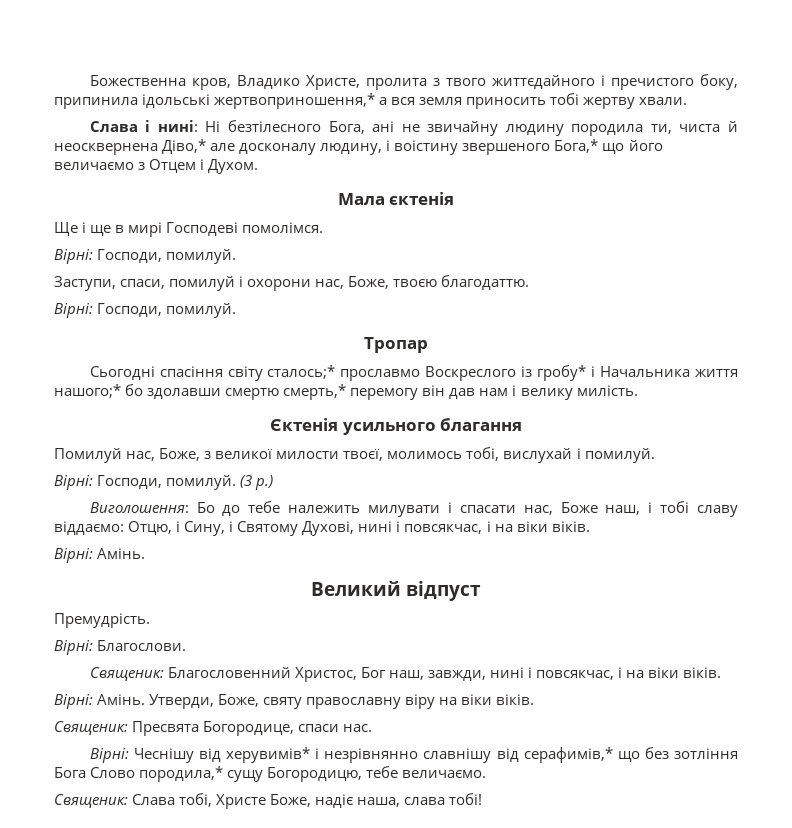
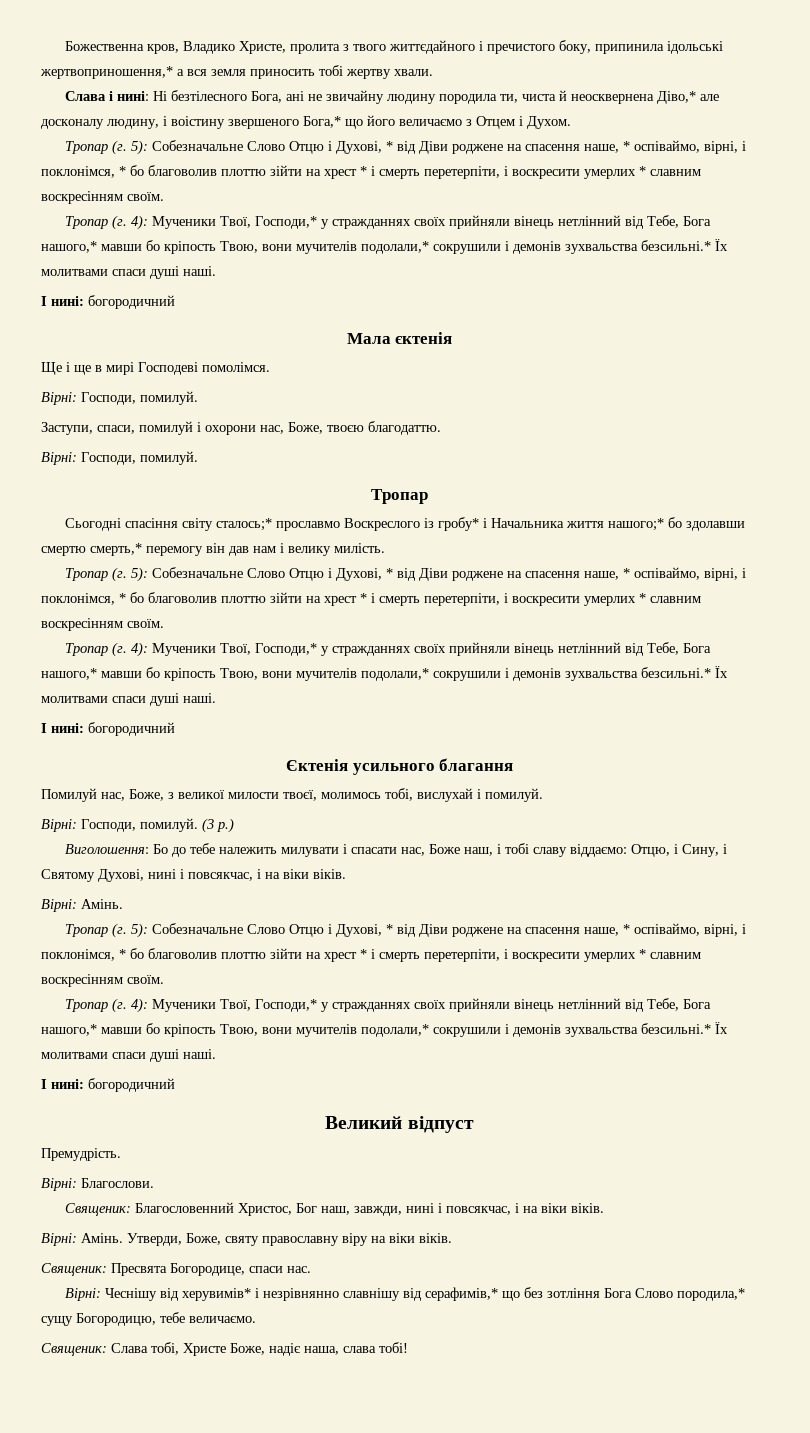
  Слава і нині: Ні безтілесного Бога, ані не звичайну людину породила ти, чиста й неосквернена Діво,* але досконалу людину, і воістину звершеного Бога,* що його величаємо з Отцем і Духом.
+ Тропар (г. 5): Собезначальне Слово Отцю і Духові, * від Діви роджене на спасення наше, * оспіваймо, вірні, і поклонімся, * бо благоволив плоттю зійти на хрест * і смерть перетерпіти, і воскресити умерлих * славним воскресінням своїм.
+ Тропар (г. 4): Мученики Твої, Господи,* у стражданнях своїх прийняли вінець нетлінний від Тебе, Бога нашого,* мавши бо кріпость Твою, вони мучителів подолали,* сокрушили і демонів зухвальства безсильні.* Їх молитвами спаси душі наші.
+ І нині: богородичний
  Сьогодні спасіння світу сталось;* прославмо Воскреслого із гробу* і Начальника життя нашого;* бо здолавши смертю смерть,* перемогу він дав нам і велику милість.
+ Тропар (г. 5): Собезначальне Слово Отцю і Духові, * від Діви роджене на спасення наше, * оспіваймо, вірні, і поклонімся, * бо благоволив плоттю зійти на хрест * і смерть перетерпіти, і воскресити умерлих * славним воскресінням своїм.
+ Тропар (г. 4): Мученики Твої, Господи,* у стражданнях своїх прийняли вінець нетлінний від Тебе, Бога нашого,* мавши бо кріпость Твою, вони мучителів подолали,* сокрушили і демонів зухвальства безсильні.* Їх молитвами спаси душі наші.
+ І нині: богородичний
  Виголошення: Бо до тебе належить милувати і спасати нас, Боже наш, і тобі славу віддаємо: Отцю, і Сину, і Святому Духові, нині і повсякчас, і на віки віків.
  Вірні: Амінь.
+ Тропар (г. 5): Собезначальне Слово Отцю і Духові, * від Діви роджене на спасення наше, * оспіваймо, вірні, і поклонімся, * бо благоволив плоттю зійти на хрест * і смерть перетерпіти, і воскресити умерлих * славним воскресінням своїм.
+ Тропар (г. 4): Мученики Твої, Господи,* у стражданнях своїх прийняли вінець нетлінний від Тебе, Бога нашого,* мавши бо кріпость Твою, вони мучителів подолали,* сокрушили і демонів зухвальства безсильні.* Їх молитвами спаси душі наші.
+ І нині: богородичний

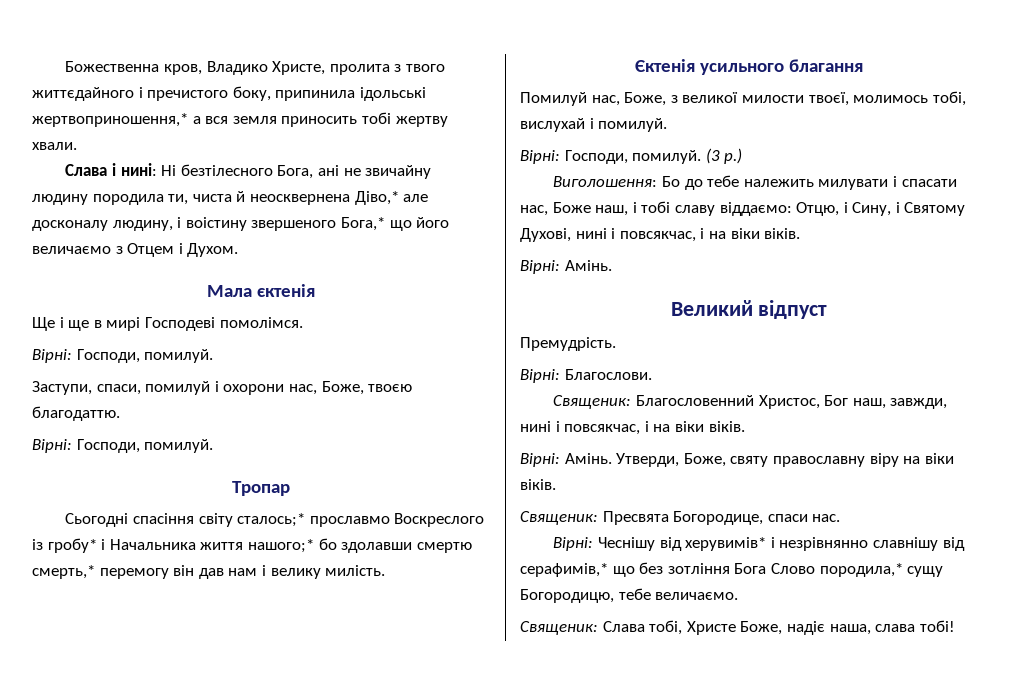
  Слава і нині: Ні безтілесного Бога, ані не звичайну людину породила ти, чиста й неосквернена Діво,* але досконалу людину, і воістину звершеного Бога,* що його величаємо з Отцем і Духом.
- Тропар (г. 5): Собезначальне Слово Отцю і Духові, * від Діви роджене на спасення наше, * оспіваймо, вірні, і поклонімся, * бо благоволив плоттю зійти на хрест * і смерть перетерпіти, і воскресити умерлих * славним воскресінням своїм.
- Тропар (г. 4): Мученики Твої, Господи,* у стражданнях своїх прийняли вінець нетлінний від Тебе, Бога нашого,* мавши бо кріпость Твою, вони мучителів подолали,* сокрушили і демонів зухвальства безсильні.* Їх молитвами спаси душі наші.
- І нині: богородичний
  Сьогодні спасіння світу сталось;* прославмо Воскреслого із гробу* і Начальника життя нашого;* бо здолавши смертю смерть,* перемогу він дав нам і велику милість.
- Тропар (г. 5): Собезначальне Слово Отцю і Духові, * від Діви роджене на спасення наше, * оспіваймо, вірні, і поклонімся, * бо благоволив плоттю зійти на хрест * і смерть перетерпіти, і воскресити умерлих * славним воскресінням своїм.
- Тропар (г. 4): Мученики Твої, Господи,* у стражданнях своїх прийняли вінець нетлінний від Тебе, Бога нашого,* мавши бо кріпость Твою, вони мучителів подолали,* сокрушили і демонів зухвальства безсильні.* Їх молитвами спаси душі наші.
- І нині: богородичний
  Виголошення: Бо до тебе належить милувати і спасати нас, Боже наш, і тобі славу віддаємо: Отцю, і Сину, і Святому Духові, нині і повсякчас, і на віки віків.
  Вірні: Амінь.
- Тропар (г. 5): Собезначальне Слово Отцю і Духові, * від Діви роджене на спасення наше, * оспіваймо, вірні, і поклонімся, * бо благоволив плоттю зійти на хрест * і смерть перетерпіти, і воскресити умерлих * славним воскресінням своїм.
- Тропар (г. 4): Мученики Твої, Господи,* у стражданнях своїх прийняли вінець нетлінний від Тебе, Бога нашого,* мавши бо кріпость Твою, вони мучителів подолали,* сокрушили і демонів зухвальства безсильні.* Їх молитвами спаси душі наші.
- І нині: богородичний

